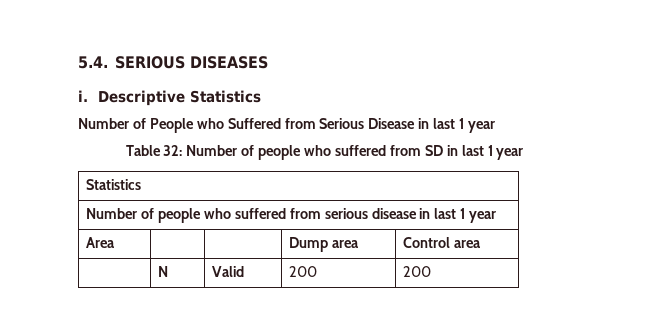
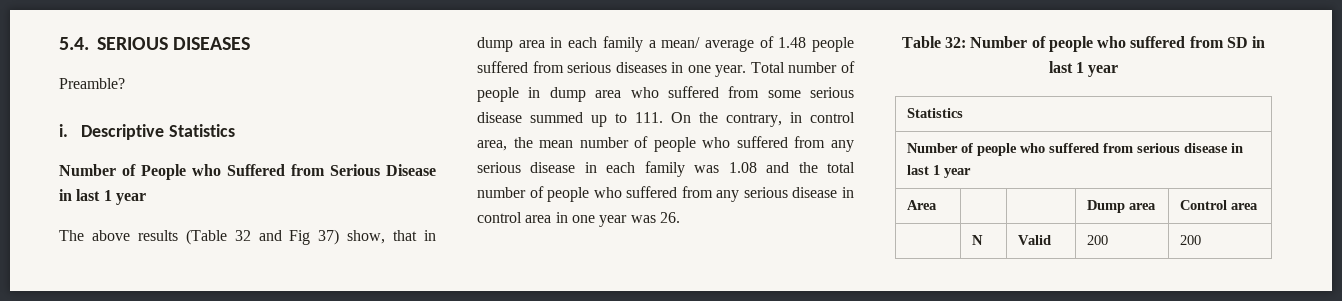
+ Preamble?
+ The above results (Table 32 and Fig 37) show, that in dump area in each family a mean/ average of 1.48 people suffered from serious diseases in one year. Total number of people in dump area who suffered from some serious disease summed up to 111. On the contrary, in control area, the mean number of people who suffered from any serious disease in each family was 1.08 and the total number of people who suffered from any serious disease in control area in one year was 26.

